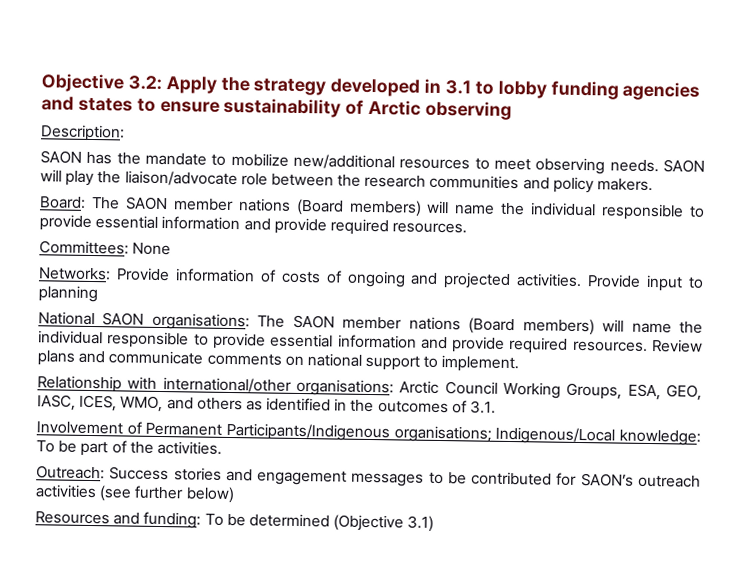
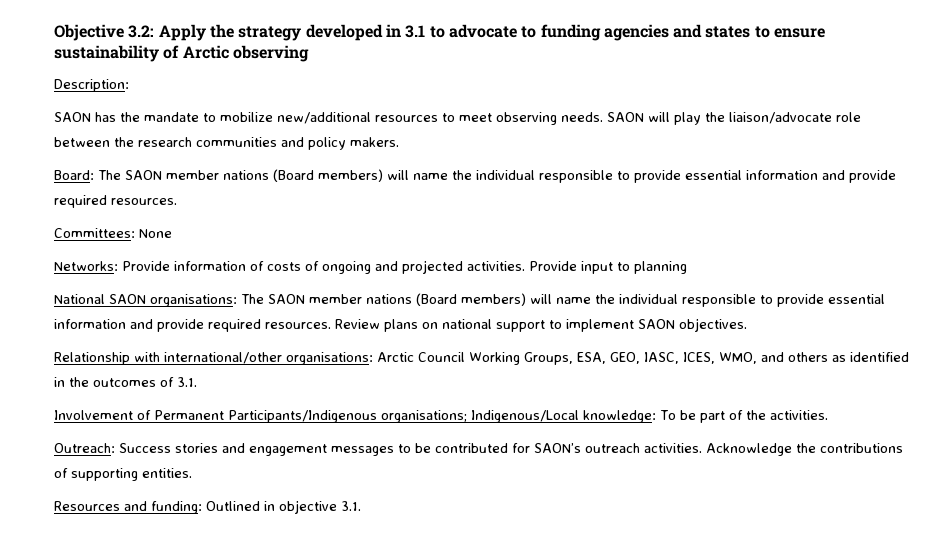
- Objective 3.2: Apply the strategy developed in 3.1 to lobby funding agencies and states to ensure sustainability of Arctic observing
+ Objective 3.2: Apply the strategy developed in 3.1 to advocate to funding agencies and states to ensure sustainability of Arctic observing
- Review plans and communicate comments on national support to implement.
+ Review plans on national support to implement SAON objectives.
- Outreach: Success stories and engagement messages to be contributed for SAON’s outreach activities (see further below)
- Resources and funding: To be determined (Objective 3.1)
+ Outreach: Success stories and engagement messages to be contributed for SAON’s outreach activities. Acknowledge the contributions of supporting entities.
+ Resources and funding: Outlined in objective 3.1.

